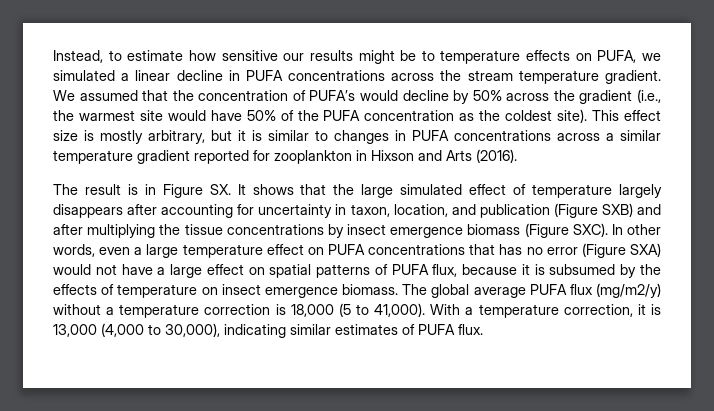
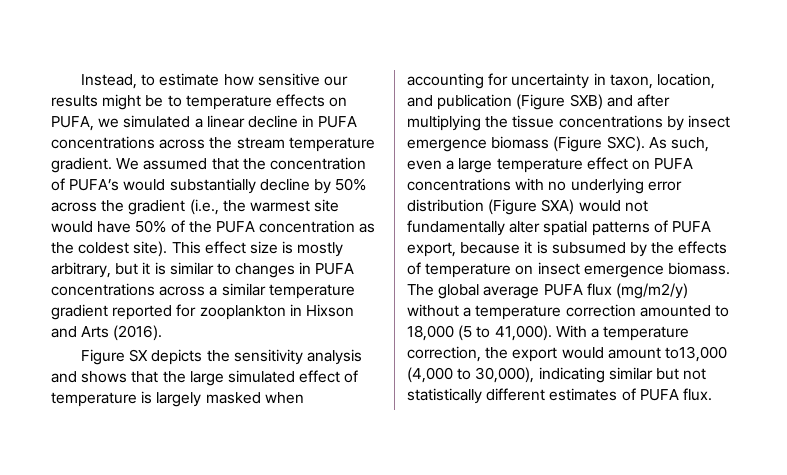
- We assumed that the concentration of PUFA’s would decline by 50% across the gradient (i.e., the warmest site would have 50% of the PUFA concentration as the coldest site).
+ We assumed that the concentration of PUFA’s would substantially decline by 50% across the gradient (i.e., the warmest site would have 50% of the PUFA concentration as the coldest site).
- The result is in Figure SX. It shows that the large simulated effect of temperature largely disappears after accounting for uncertainty in taxon, location, and publication (Figure SXB) and after multiplying the tissue concentrations by insect emergence biomass (Figure SXC).
+ Figure SX depicts the sensitivity analysis and shows that the large simulated effect of temperature is largely masked when accounting for uncertainty in taxon, location, and publication (Figure SXB) and after multiplying the tissue concentrations by insect emergence biomass (Figure SXC).
- In other words, even a large temperature effect on PUFA concentrations that has no error (Figure SXA) would not have a large effect on spatial patterns of PUFA flux, because it is subsumed by the effects of temperature on insect emergence biomass.
+ As such, even a large temperature effect on PUFA concentrations with no underlying error distribution (Figure SXA) would not fundamentally alter spatial patterns of PUFA export, because it is subsumed by the effects of temperature on insect emergence biomass.
- The global average PUFA flux (mg/m2/y) without a temperature correction is 18,000 (5 to 41,000).
+ The global average PUFA flux (mg/m2/y) without a temperature correction amounted to 18,000 (5 to 41,000).
- With a temperature correction, it is 13,000 (4,000 to 30,000), indicating similar estimates of PUFA flux.
+ With a temperature correction, the export would amount to13,000 (4,000 to 30,000), indicating similar but not statistically different estimates of PUFA flux.

